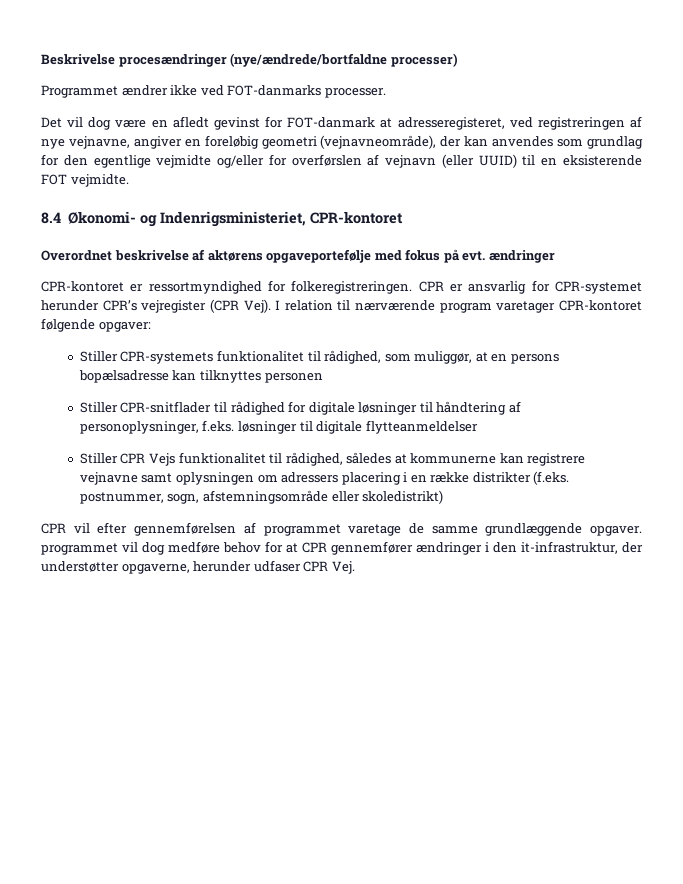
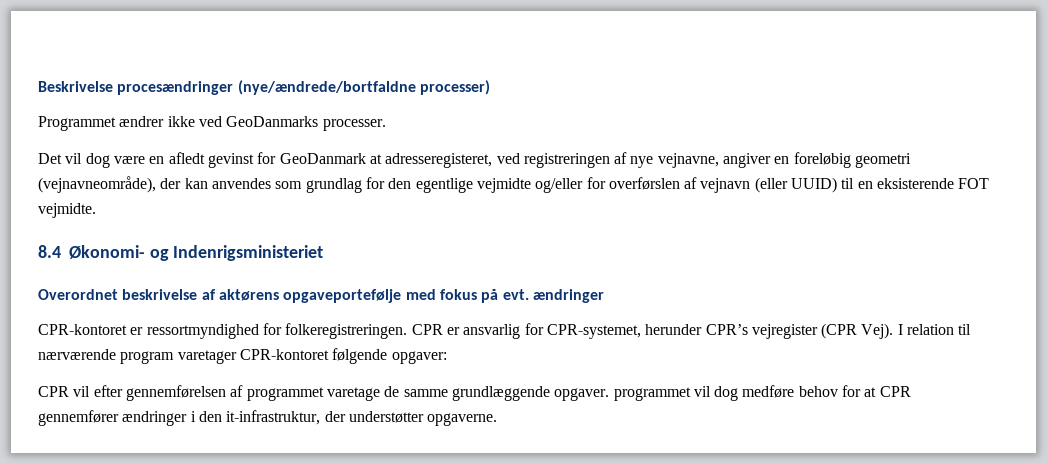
- Programmet ændrer ikke ved FOT-danmarks processer.
+ Programmet ændrer ikke ved GeoDanmarks processer.
- Det vil dog være en afledt gevinst for FOT-danmark at adresseregisteret, ved registreringen af nye vejnavne, angiver en foreløbig geometri (vejnavneområde), der kan anvendes som grundlag for den egentlige vejmidte og/eller for overførslen af vejnavn (eller UUID) til en eksisterende FOT vejmidte.
+ Det vil dog være en afledt gevinst for GeoDanmark at adresseregisteret, ved registreringen af nye vejnavne, angiver en foreløbig geometri (vejnavneområde), der kan anvendes som grundlag for den egentlige vejmidte og/eller for overførslen af vejnavn (eller UUID) til en eksisterende FOT vejmidte.
- 8.4 Økonomi- og Indenrigsministeriet, CPR-kontoret
+ 8.4 Økonomi- og Indenrigsministeriet
- CPR er ansvarlig for CPR-systemet herunder CPR’s vejregister (CPR Vej).
+ CPR er ansvarlig for CPR-systemet, herunder CPR’s vejregister (CPR Vej).
- Stiller CPR-systemets funktionalitet til rådighed, som muliggør, at en persons bopælsadresse kan tilknyttes personen
- Stiller CPR-snitflader til rådighed for digitale løsninger til håndtering af personoplysninger, f.eks. løsninger til digitale flytteanmeldelser
- Stiller CPR Vejs funktionalitet til rådighed, således at kommunerne kan registrere vejnavne samt oplysningen om adressers placering i en række distrikter (f.eks. postnummer, sogn, afstemningsområde eller skoledistrikt)
- CPR vil efter gennemførelsen af programmet varetage de samme grundlæggende opgaver. programmet vil dog medføre behov for at CPR gennemfører ændringer i den it-infrastruktur, der understøtter opgaverne, herunder udfaser CPR Vej.
+ CPR vil efter gennemførelsen af programmet varetage de samme grundlæggende opgaver. programmet vil dog medføre behov for at CPR gennemfører ændringer i den it-infrastruktur, der understøtter opgaverne.

